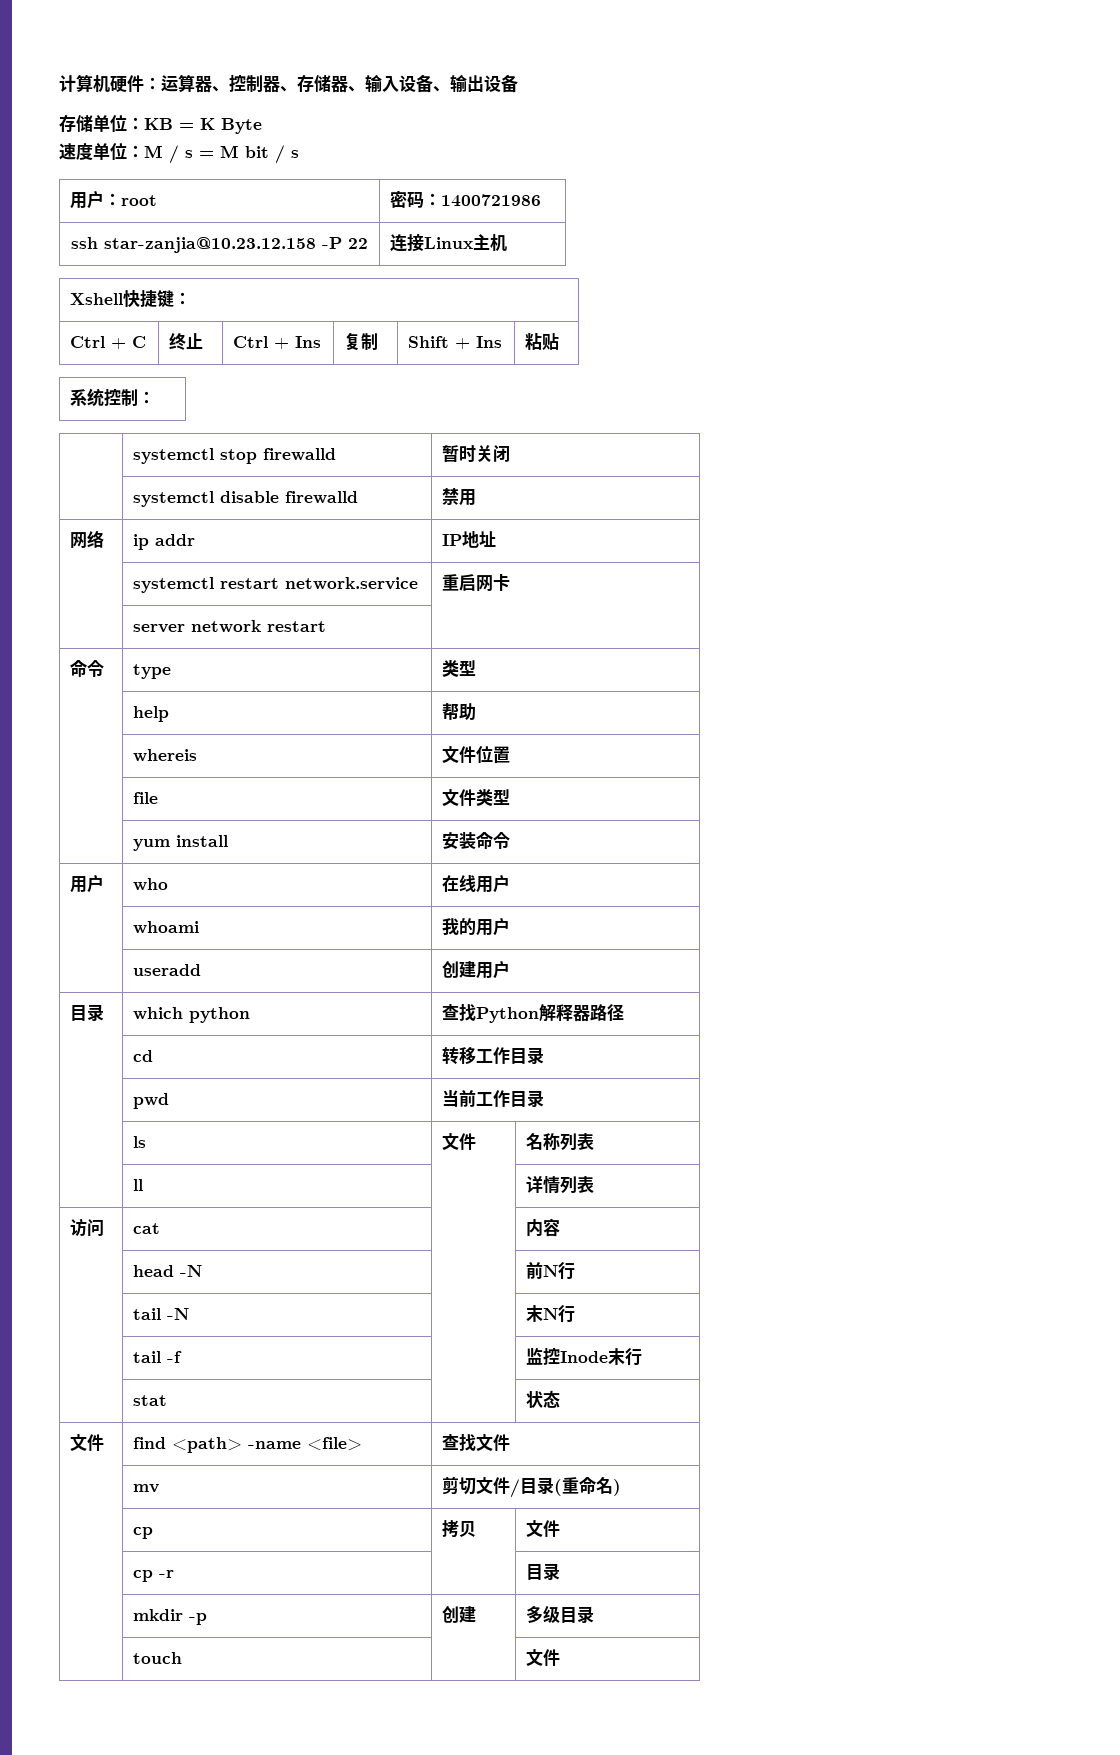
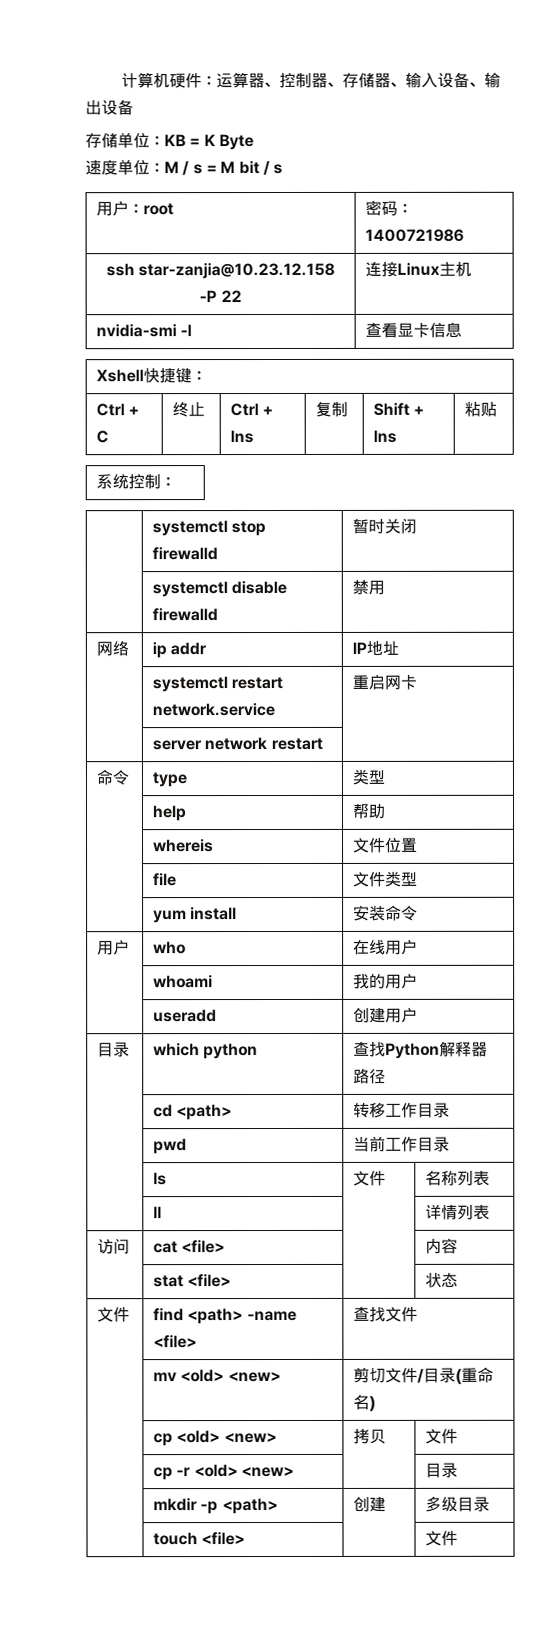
+ nvidia-smi -l | 查看显卡信息
- | cd | 转移工作目录
+ | cd <path> | 转移工作目录
- 访问 | cat | | 内容
+ 访问 | cat <file> | | 内容
- | head -N | | 前N行
- | tail -N | | 末N行
- | tail -f | | 监控Inode末行
- | stat | | 状态
+ | stat <file> | | 状态
- | mv | 剪切文件/目录(重命名)
+ | mv <old> <new> | 剪切文件/目录(重命名)
- | cp | 拷贝 | 文件
+ | cp <old> <new> | 拷贝 | 文件
- | cp -r | | 目录
+ | cp -r <old> <new> | | 目录
- | mkdir -p | 创建 | 多级目录
+ | mkdir -p <path> | 创建 | 多级目录
- | touch | | 文件
+ | touch <file> | | 文件

